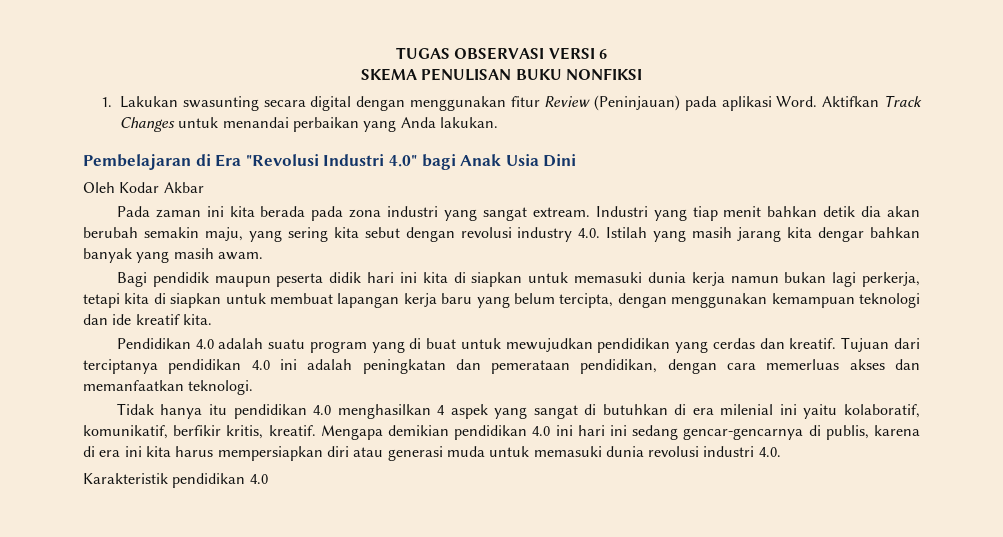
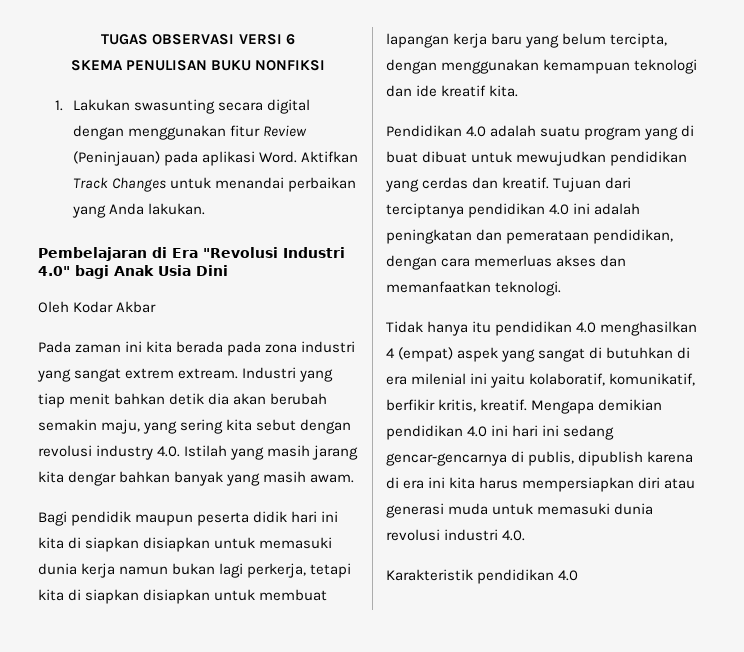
- Pada zaman ini kita berada pada zona industri yang sangat extream.
+ Pada zaman ini kita berada pada zona industri yang sangat extrem extream.
- Bagi pendidik maupun peserta didik hari ini kita di siapkan untuk memasuki dunia kerja namun bukan lagi perkerja, tetapi kita di siapkan untuk membuat lapangan kerja baru yang belum tercipta, dengan menggunakan kemampuan teknologi dan ide kreatif kita.
+ Bagi pendidik maupun peserta didik hari ini kita di siapkan disiapkan untuk memasuki dunia kerja namun bukan lagi perkerja, tetapi kita di siapkan disiapkan untuk membuat lapangan kerja baru yang belum tercipta, dengan menggunakan kemampuan teknologi dan ide kreatif kita.
- Pendidikan 4.0 adalah suatu program yang di buat untuk mewujudkan pendidikan yang cerdas dan kreatif.
+ Pendidikan 4.0 adalah suatu program yang di buat dibuat untuk mewujudkan pendidikan yang cerdas dan kreatif.
- Tidak hanya itu pendidikan 4.0 menghasilkan 4 aspek yang sangat di butuhkan di era milenial ini yaitu kolaboratif, komunikatif, berfikir kritis, kreatif.
+ Tidak hanya itu pendidikan 4.0 menghasilkan 4 (empat) aspek yang sangat di butuhkan di era milenial ini yaitu kolaboratif, komunikatif, berfikir kritis, kreatif.
- Mengapa demikian pendidikan 4.0 ini hari ini sedang gencar-gencarnya di publis, karena di era ini kita harus mempersiapkan diri atau generasi muda untuk memasuki dunia revolusi industri 4.0.
+ Mengapa demikian pendidikan 4.0 ini hari ini sedang gencar-gencarnya di publis, dipublish karena di era ini kita harus mempersiapkan diri atau generasi muda untuk memasuki dunia revolusi industri 4.0.

